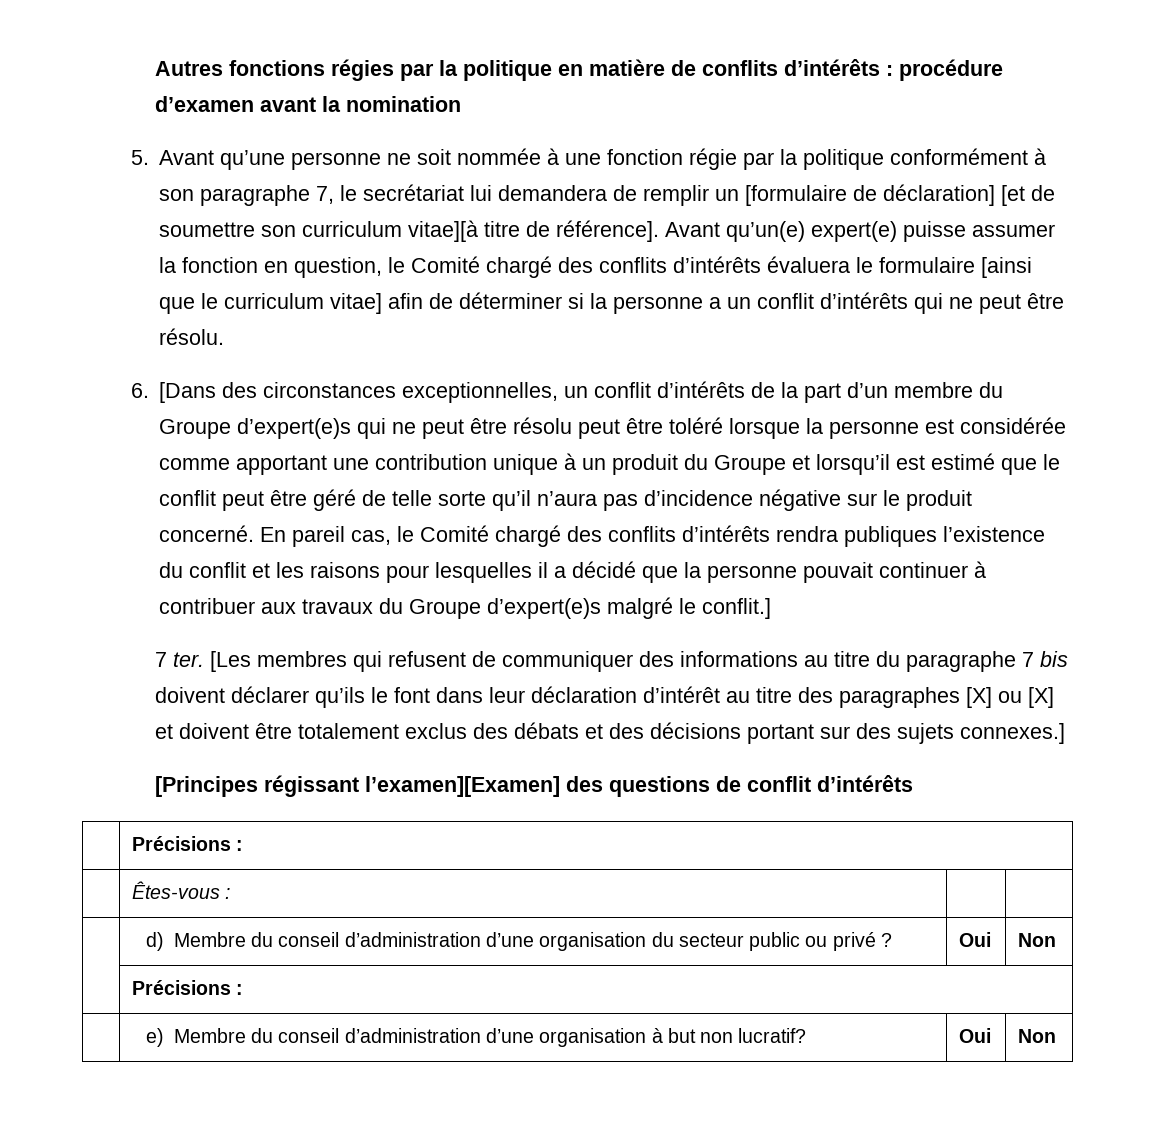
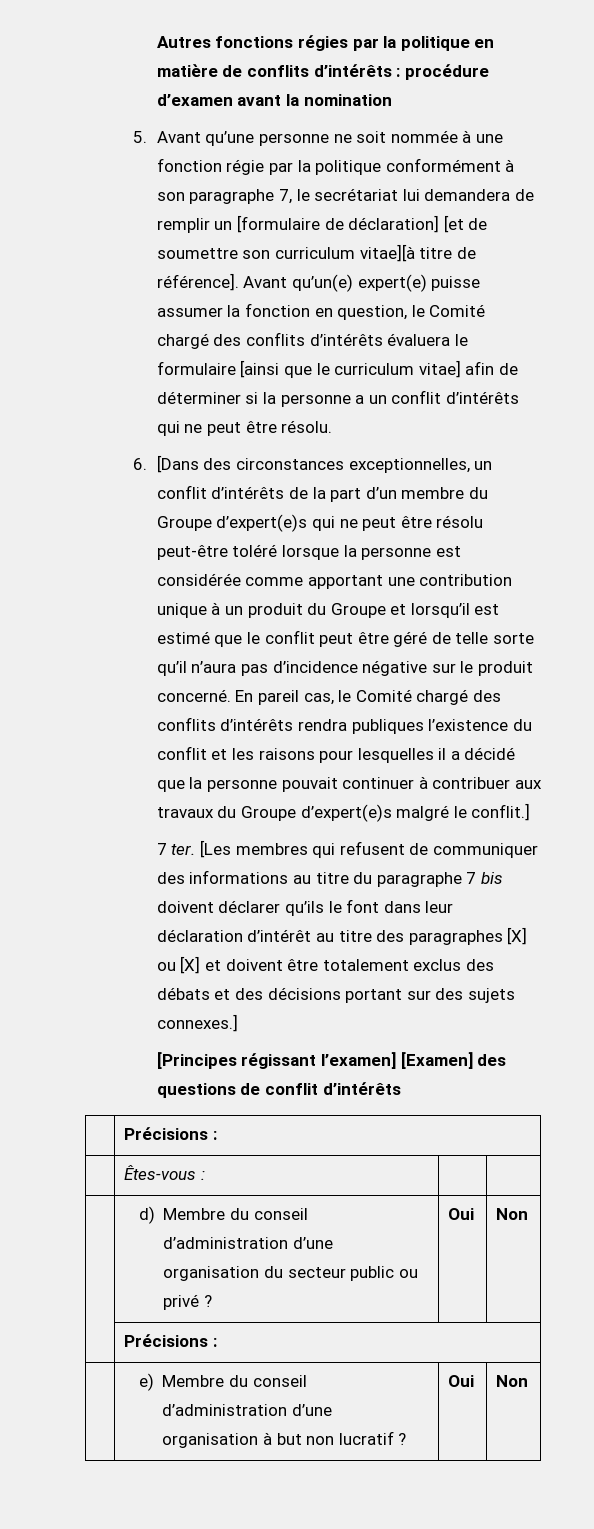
- 6. [Dans des circonstances exceptionnelles, un conflit d’intérêts de la part d’un membre du Groupe d’expert(e)s qui ne peut être résolu peut être toléré lorsque la personne est considérée comme apportant une contribution unique à un produit du Groupe et lorsqu’il est estimé que le conflit peut être géré de telle sorte qu’il n’aura pas d’incidence négative sur le produit concerné.
+ 6. [Dans des circonstances exceptionnelles, un conflit d’intérêts de la part d’un membre du Groupe d’expert(e)s qui ne peut être résolu peut-être toléré lorsque la personne est considérée comme apportant une contribution unique à un produit du Groupe et lorsqu’il est estimé que le conflit peut être géré de telle sorte qu’il n’aura pas d’incidence négative sur le produit concerné.
- [Principes régissant l’examen][Examen] des questions de conflit d’intérêts
+ [Principes régissant l’examen] [Examen] des questions de conflit d’intérêts
- | e) Membre du conseil d’administration d’une organisation à but non lucratif? | Oui | Non
+ | e) Membre du conseil d’administration d’une organisation à but non lucratif ? | Oui | Non

